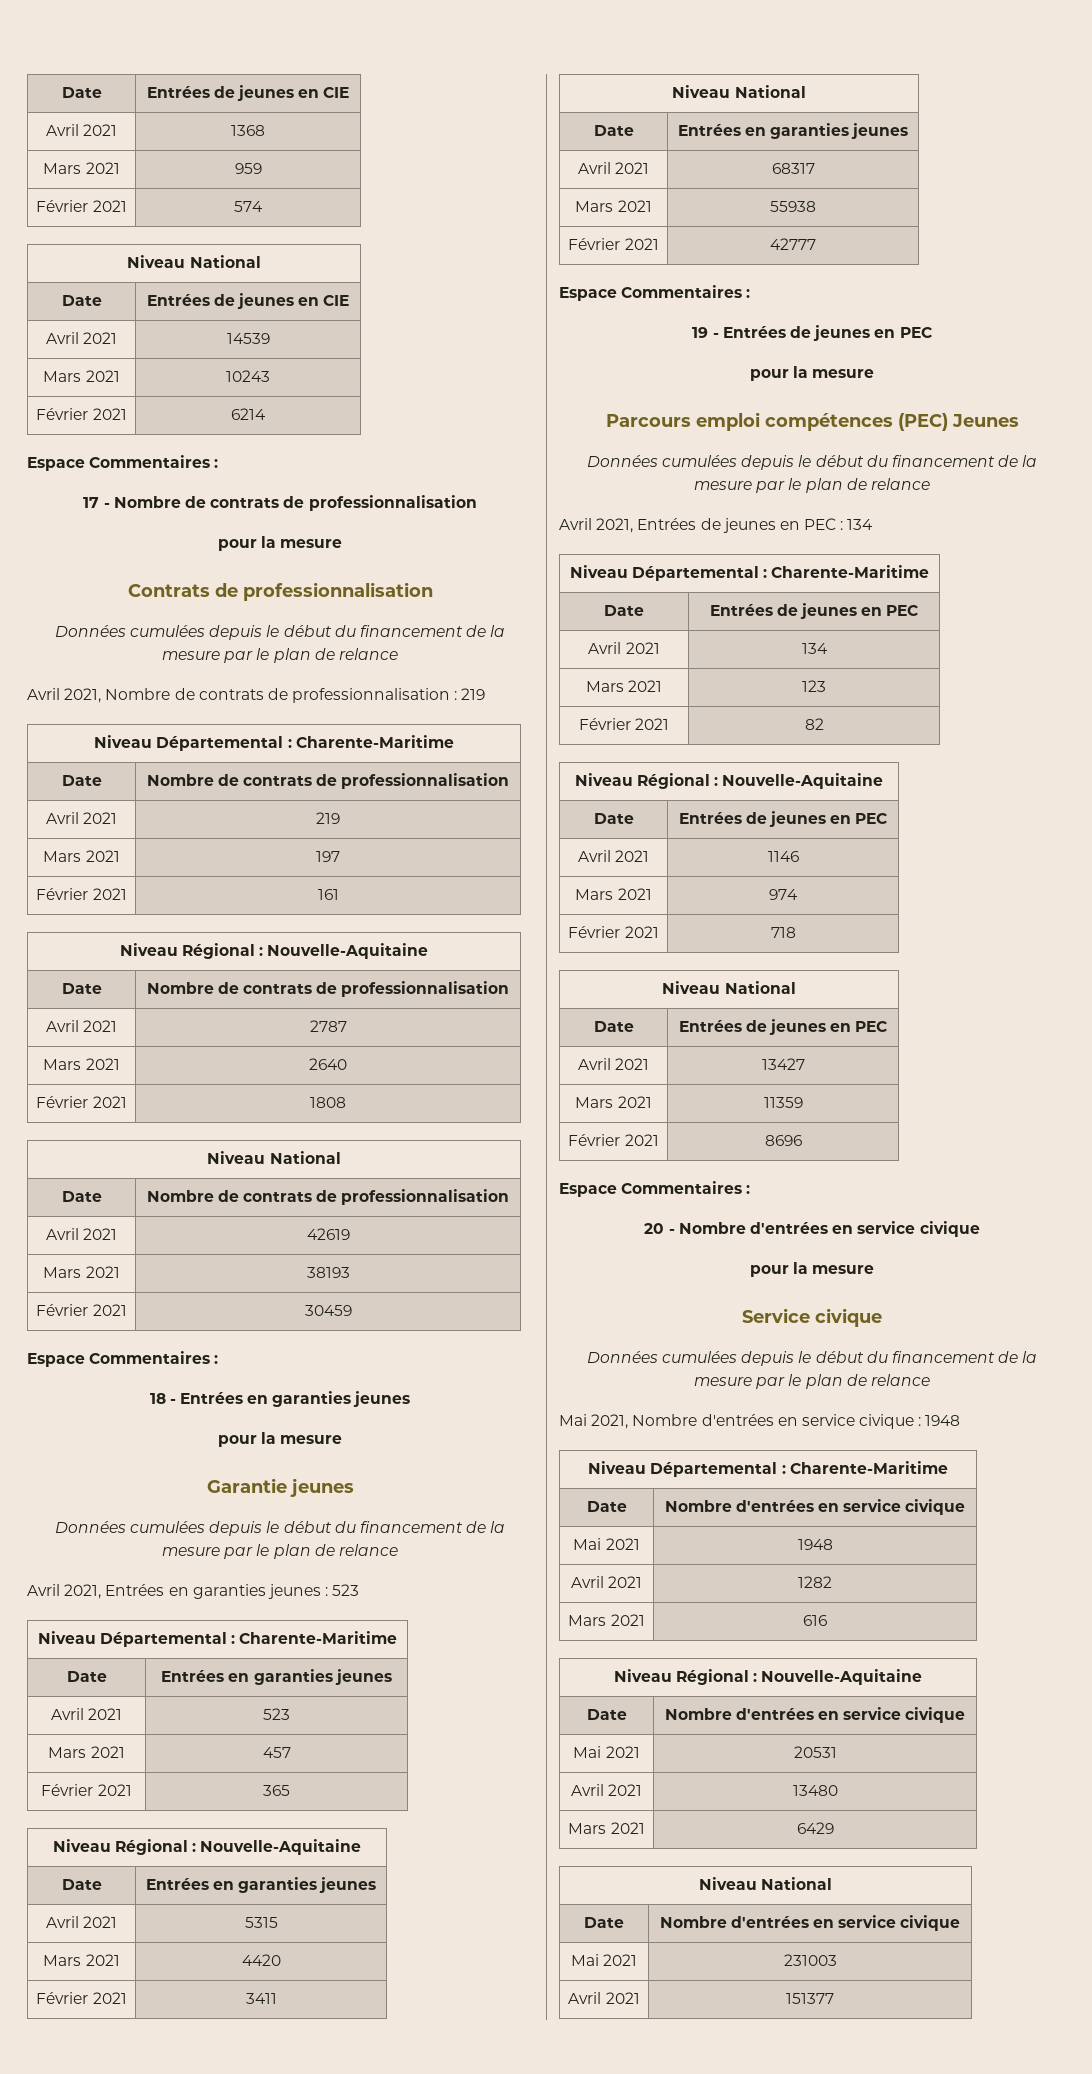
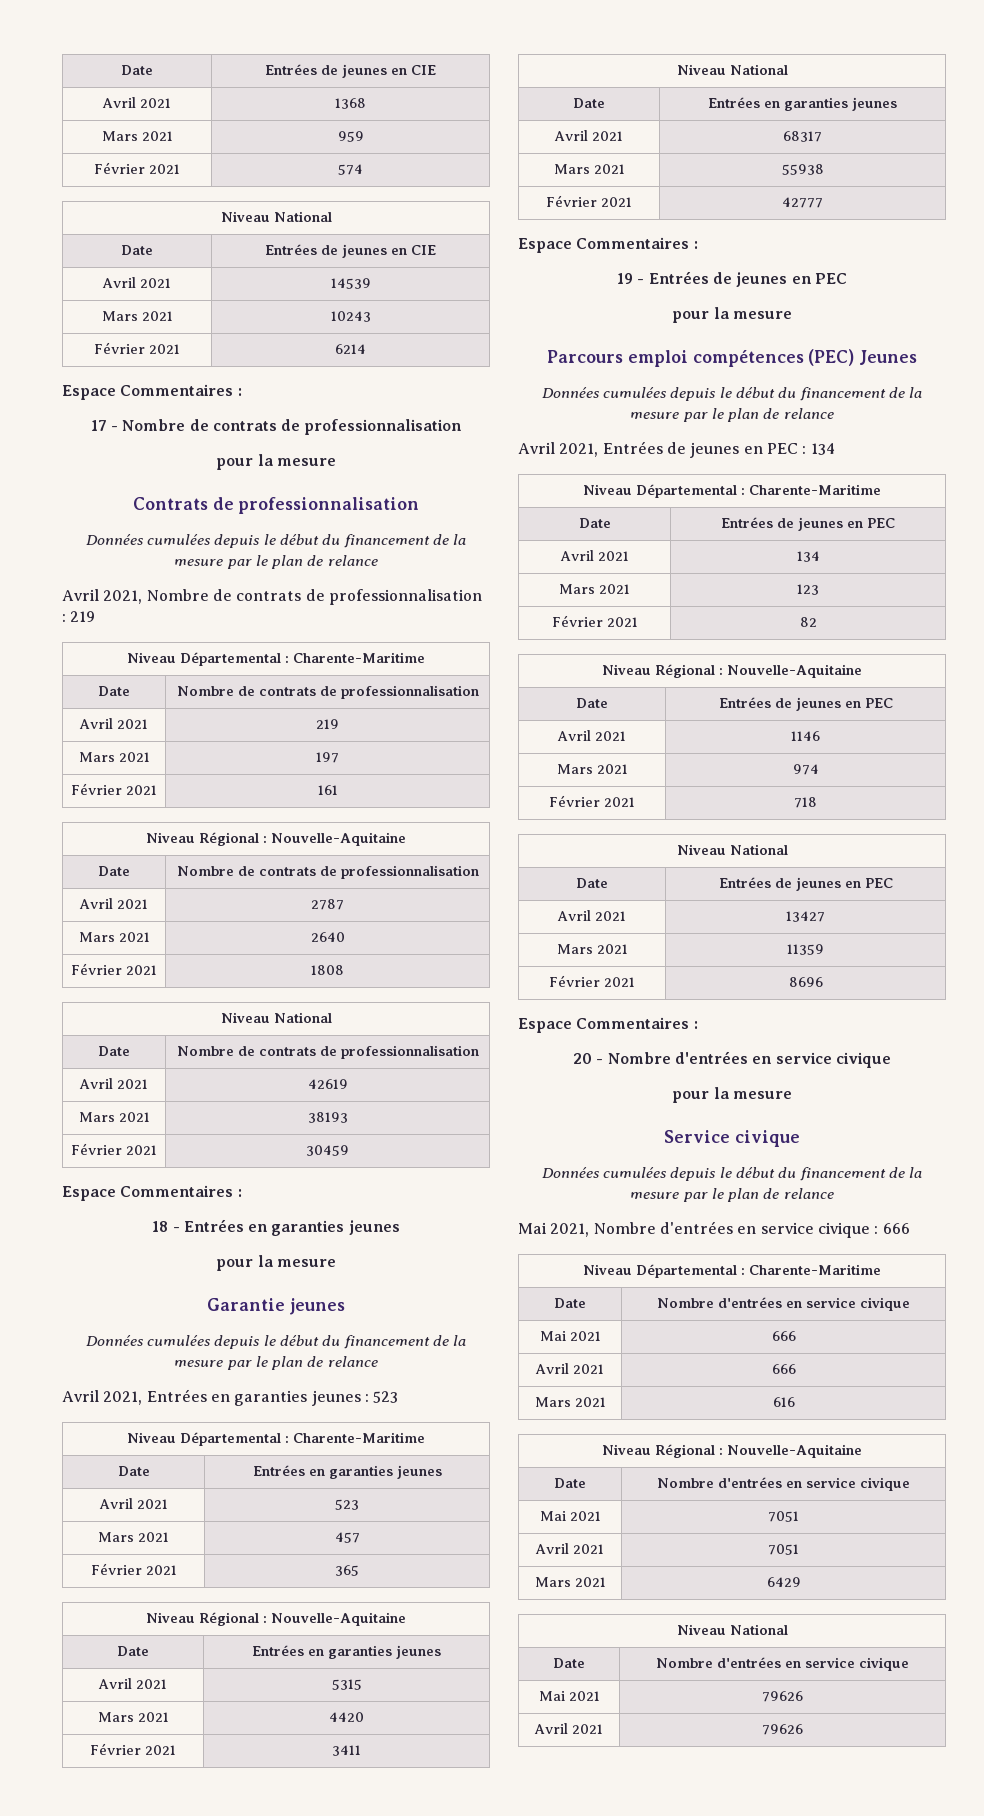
- Mai 2021, Nombre d'entrées en service civique : 1948
+ Mai 2021, Nombre d'entrées en service civique : 666
- Mai 2021 | 1948
- Avril 2021 | 1282
+ Mai 2021 | 666
+ Avril 2021 | 666
- Mai 2021 | 20531
- Avril 2021 | 13480
+ Mai 2021 | 7051
+ Avril 2021 | 7051
- Mai 2021 | 231003
- Avril 2021 | 151377
+ Mai 2021 | 79626
+ Avril 2021 | 79626

